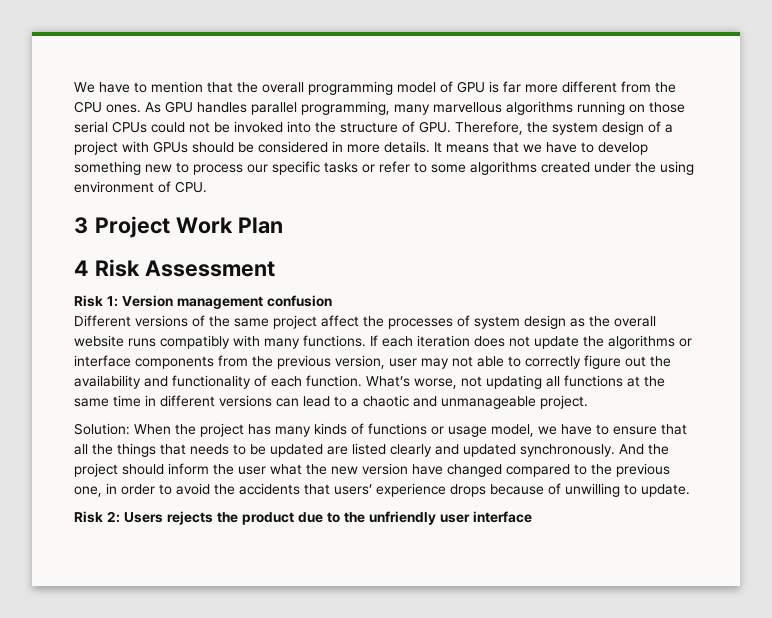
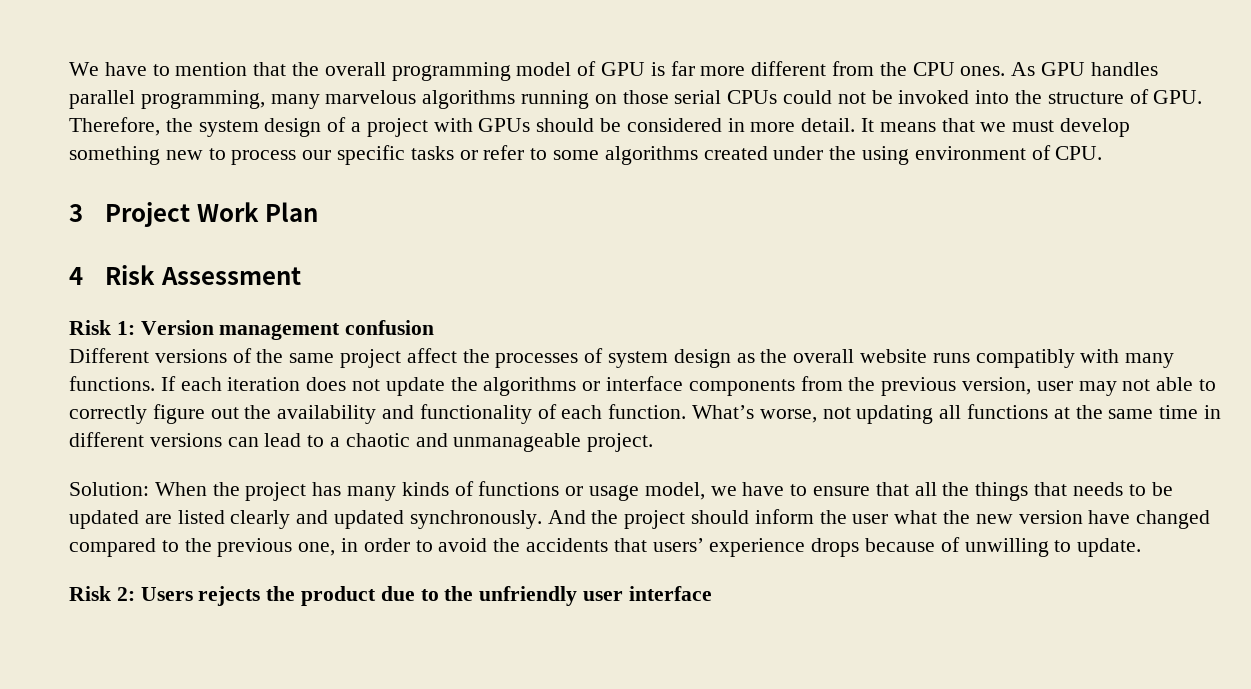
- As GPU handles parallel programming, many marvellous algorithms running on those serial CPUs could not be invoked into the structure of GPU. Therefore, the system design of a project with GPUs should be considered in more details.
+ As GPU handles parallel programming, many marvelous algorithms running on those serial CPUs could not be invoked into the structure of GPU. Therefore, the system design of a project with GPUs should be considered in more detail.
- It means that we have to develop something new to process our specific tasks or refer to some algorithms created under the using environment of CPU.
+ It means that we must develop something new to process our specific tasks or refer to some algorithms created under the using environment of CPU.

